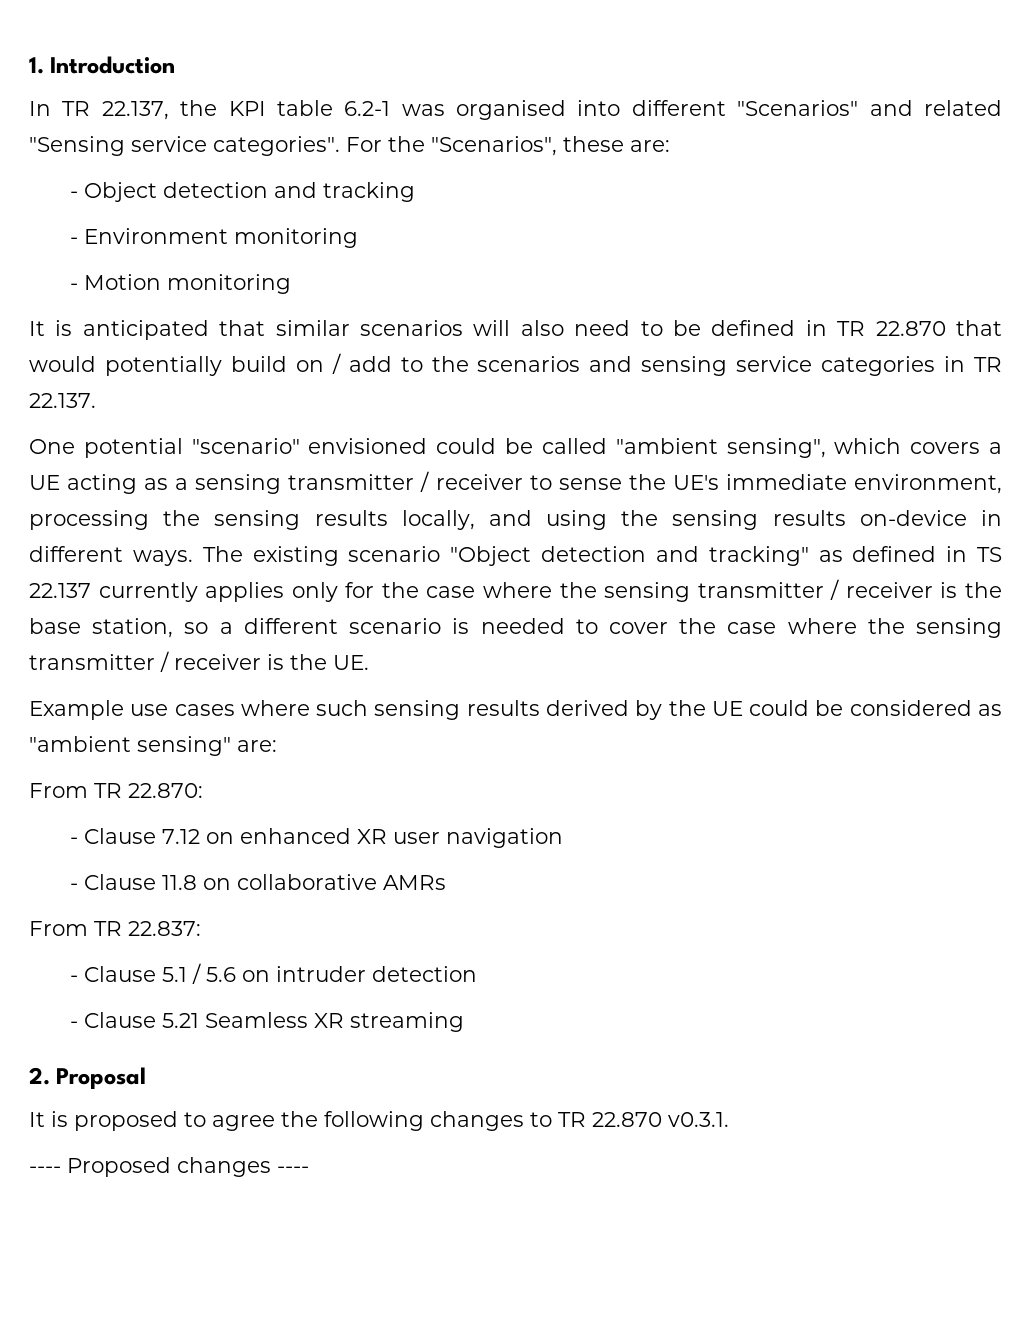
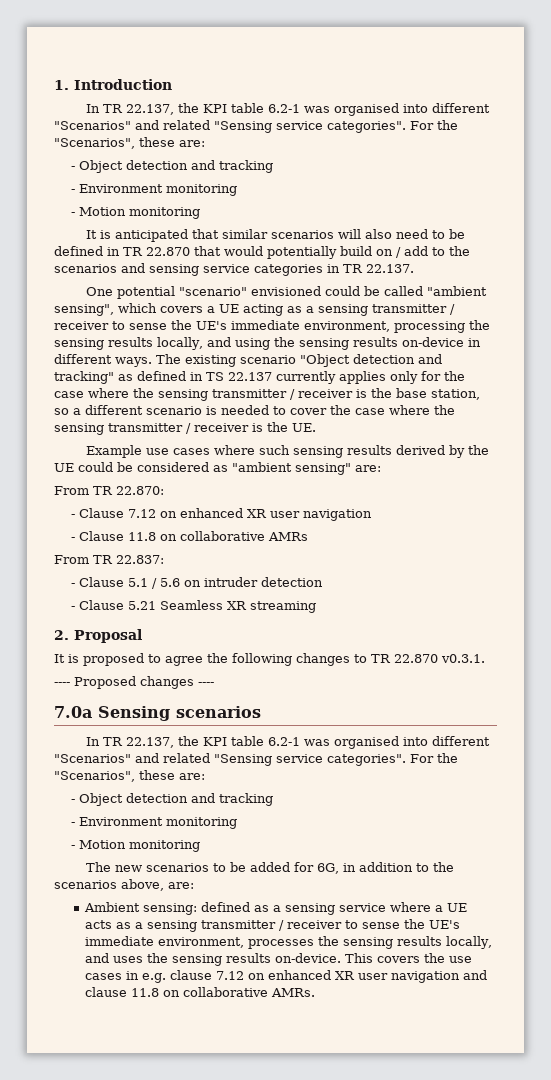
+ 7.0a Sensing scenarios
+ In TR 22.137, the KPI table 6.2-1 was organised into different "Scenarios" and related "Sensing service categories". For the "Scenarios", these are:
+ - Object detection and tracking
+ - Environment monitoring
+ - Motion monitoring
+ The new scenarios to be added for 6G, in addition to the scenarios above, are:
+ Ambient sensing: defined as a sensing service where a UE acts as a sensing transmitter / receiver to sense the UE's immediate environment, processes the sensing results locally, and uses the sensing results on-device. This covers the use cases in e.g. clause 7.12 on enhanced XR user navigation and clause 11.8 on collaborative AMRs.

